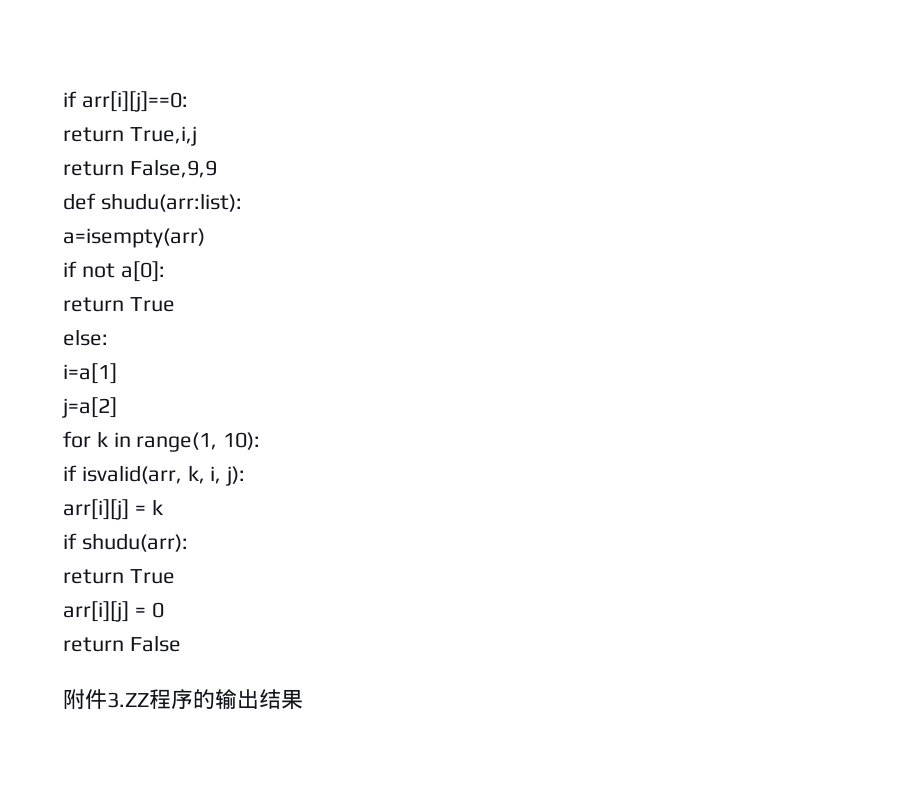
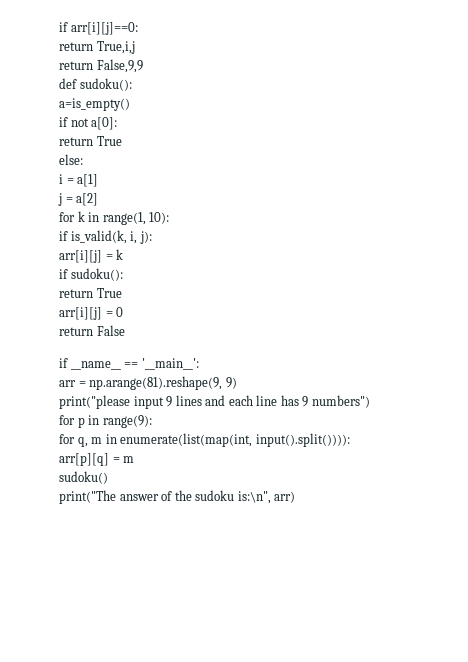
- def shudu(arr:list):
- a=isempty(arr)
+ def sudoku():
+ a=is_empty()
- i=a[1]
- j=a[2]
+ i = a[1]
+ j = a[2]
- if isvalid(arr, k, i, j):
+ if is_valid(k, i, j):
- if shudu(arr):
+ if sudoku():
- 附件3.ZZ程序的输出结果
+ if __name__ == '__main__':
+ arr = np.arange(81).reshape(9, 9)
+ print("please input 9 lines and each line has 9 numbers")
+ for p in range(9):
+ for q, m in enumerate(list(map(int, input().split()))):
+ arr[p][q] = m
+ sudoku()
+ print("The answer of the sudoku is:\n", arr)

